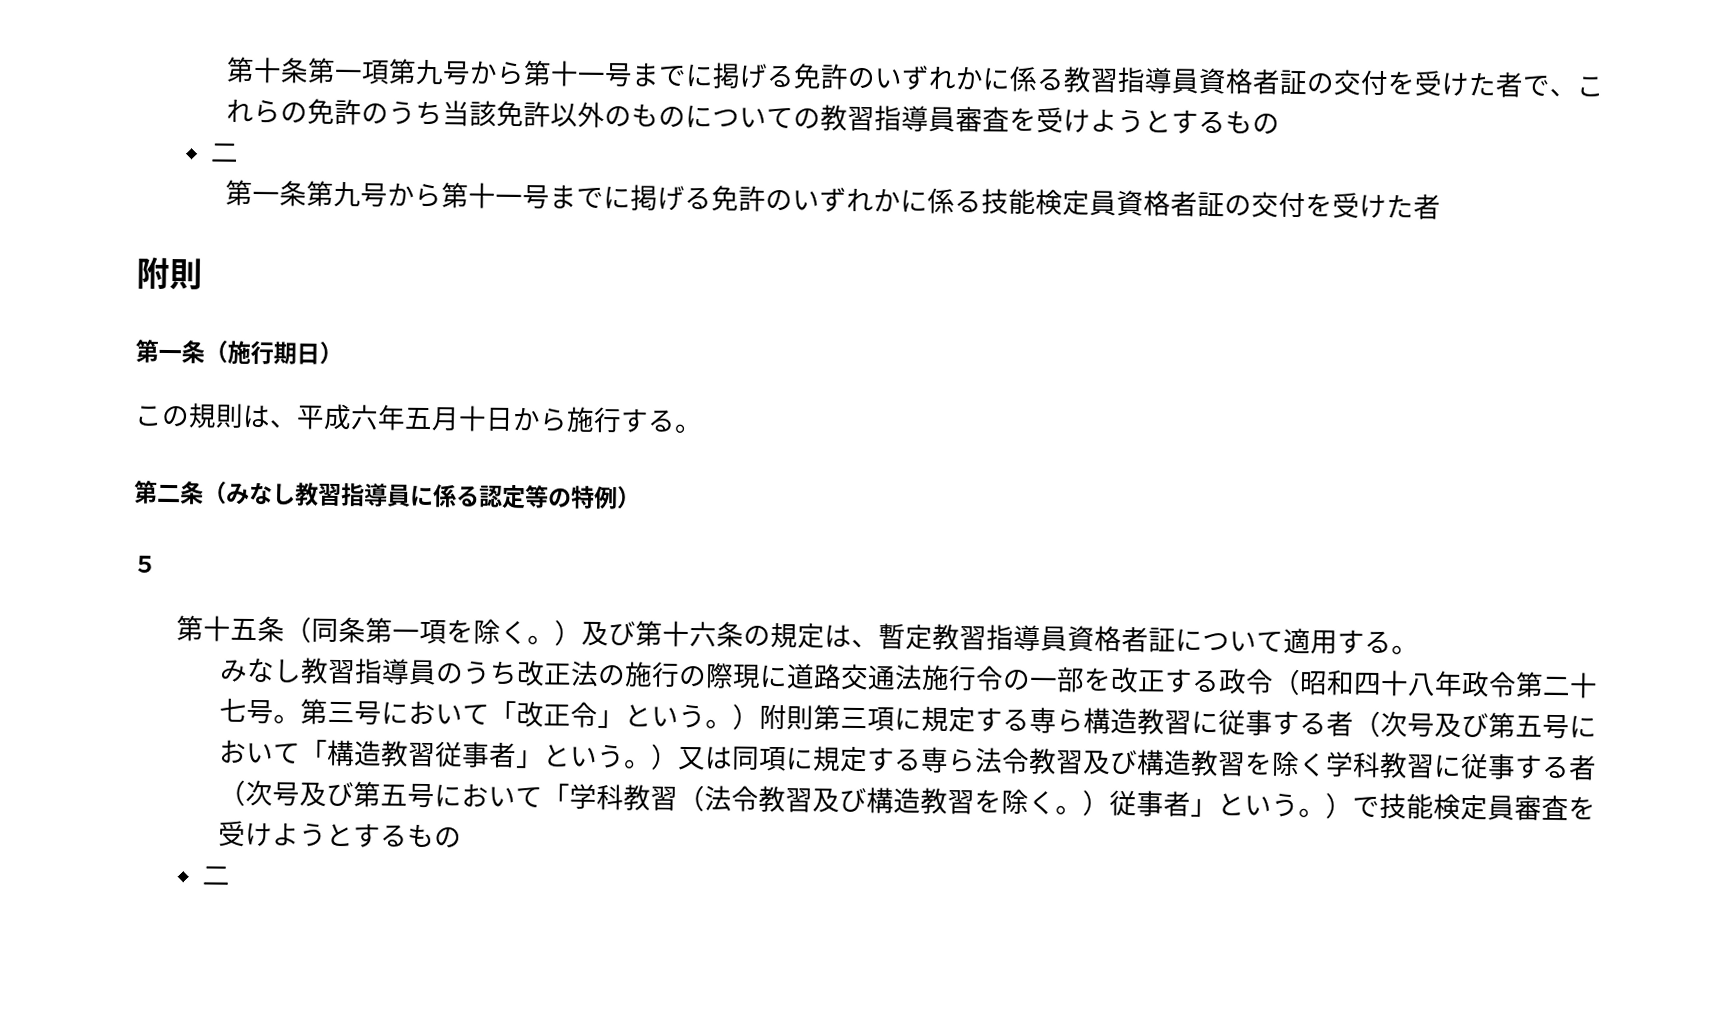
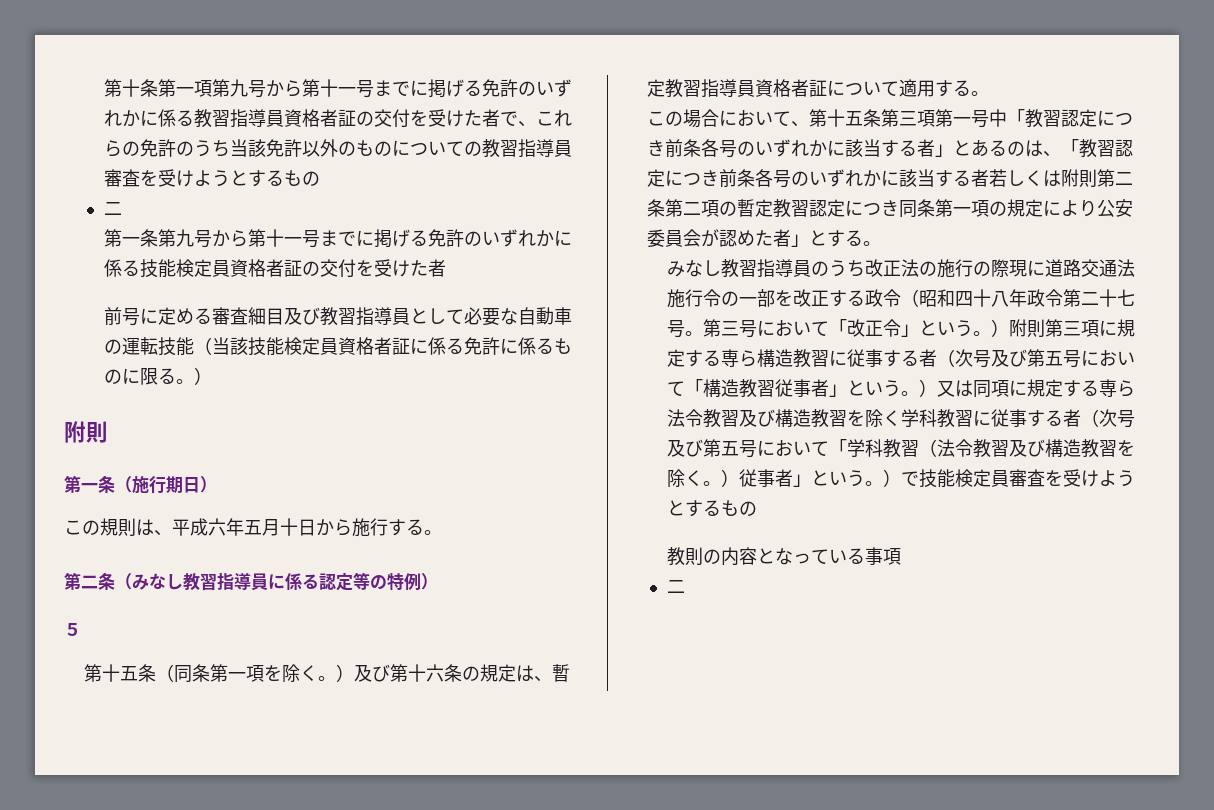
+ 前号に定める審査細目及び教習指導員として必要な自動車の運転技能（当該技能検定員資格者証に係る免許に係るものに限る。）
+ この場合において、第十五条第三項第一号中「教習認定につき前条各号のいずれかに該当する者」とあるのは、「教習認定につき前条各号のいずれかに該当する者若しくは附則第二条第二項の暫定教習認定につき同条第一項の規定により公安委員会が認めた者」とする。
+ 教則の内容となっている事項

